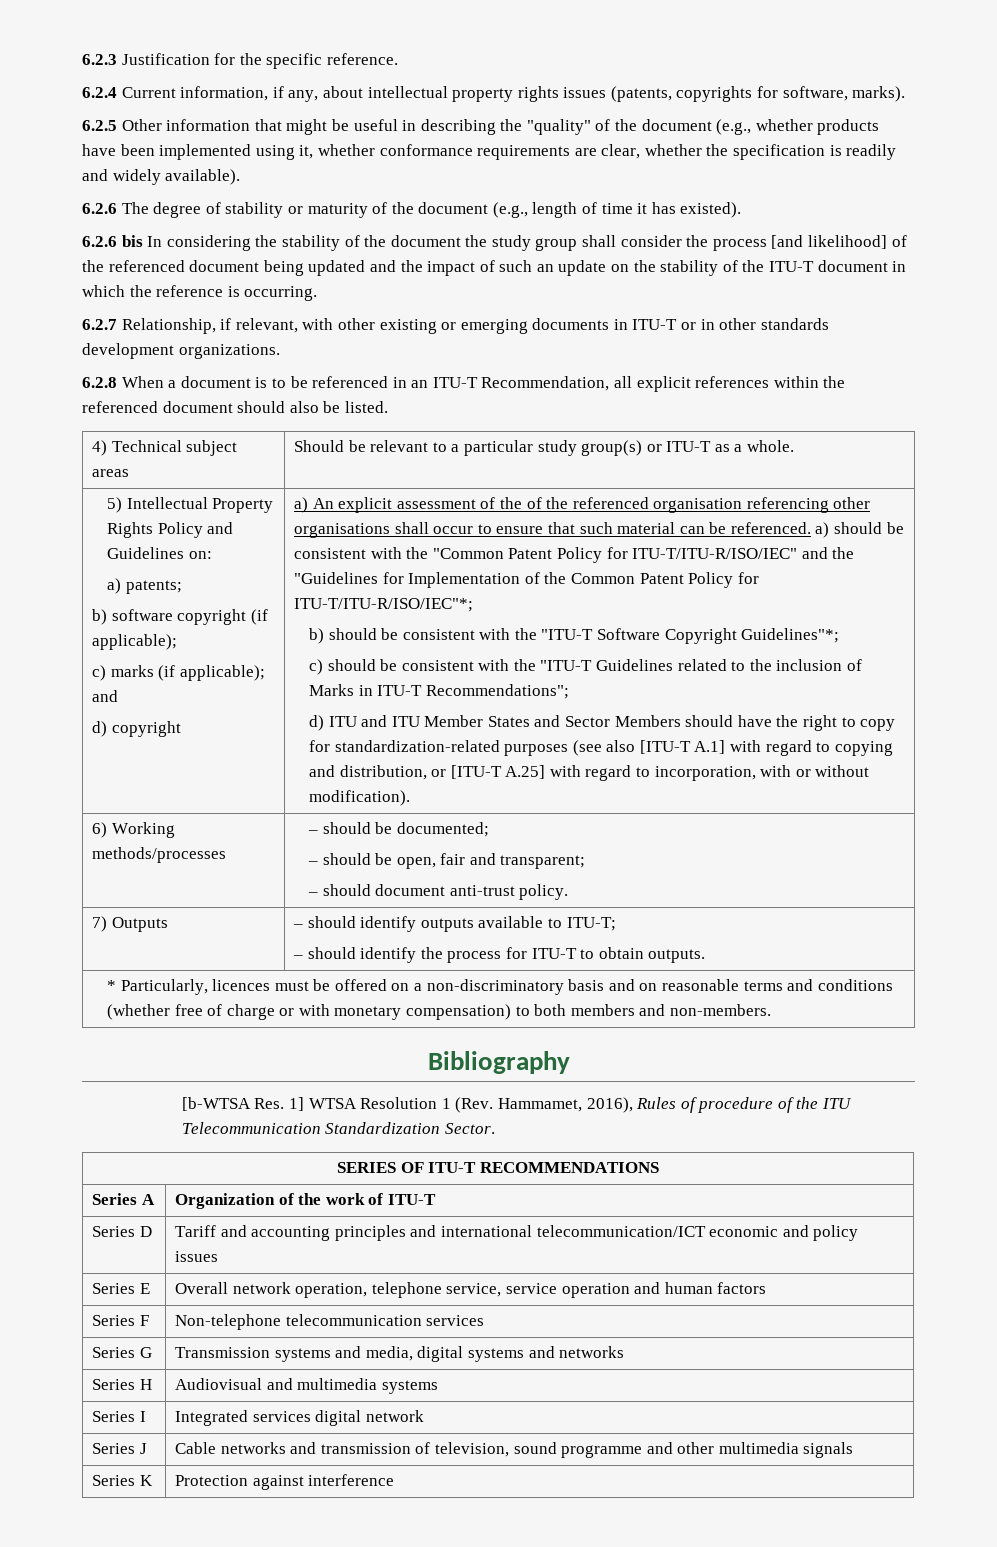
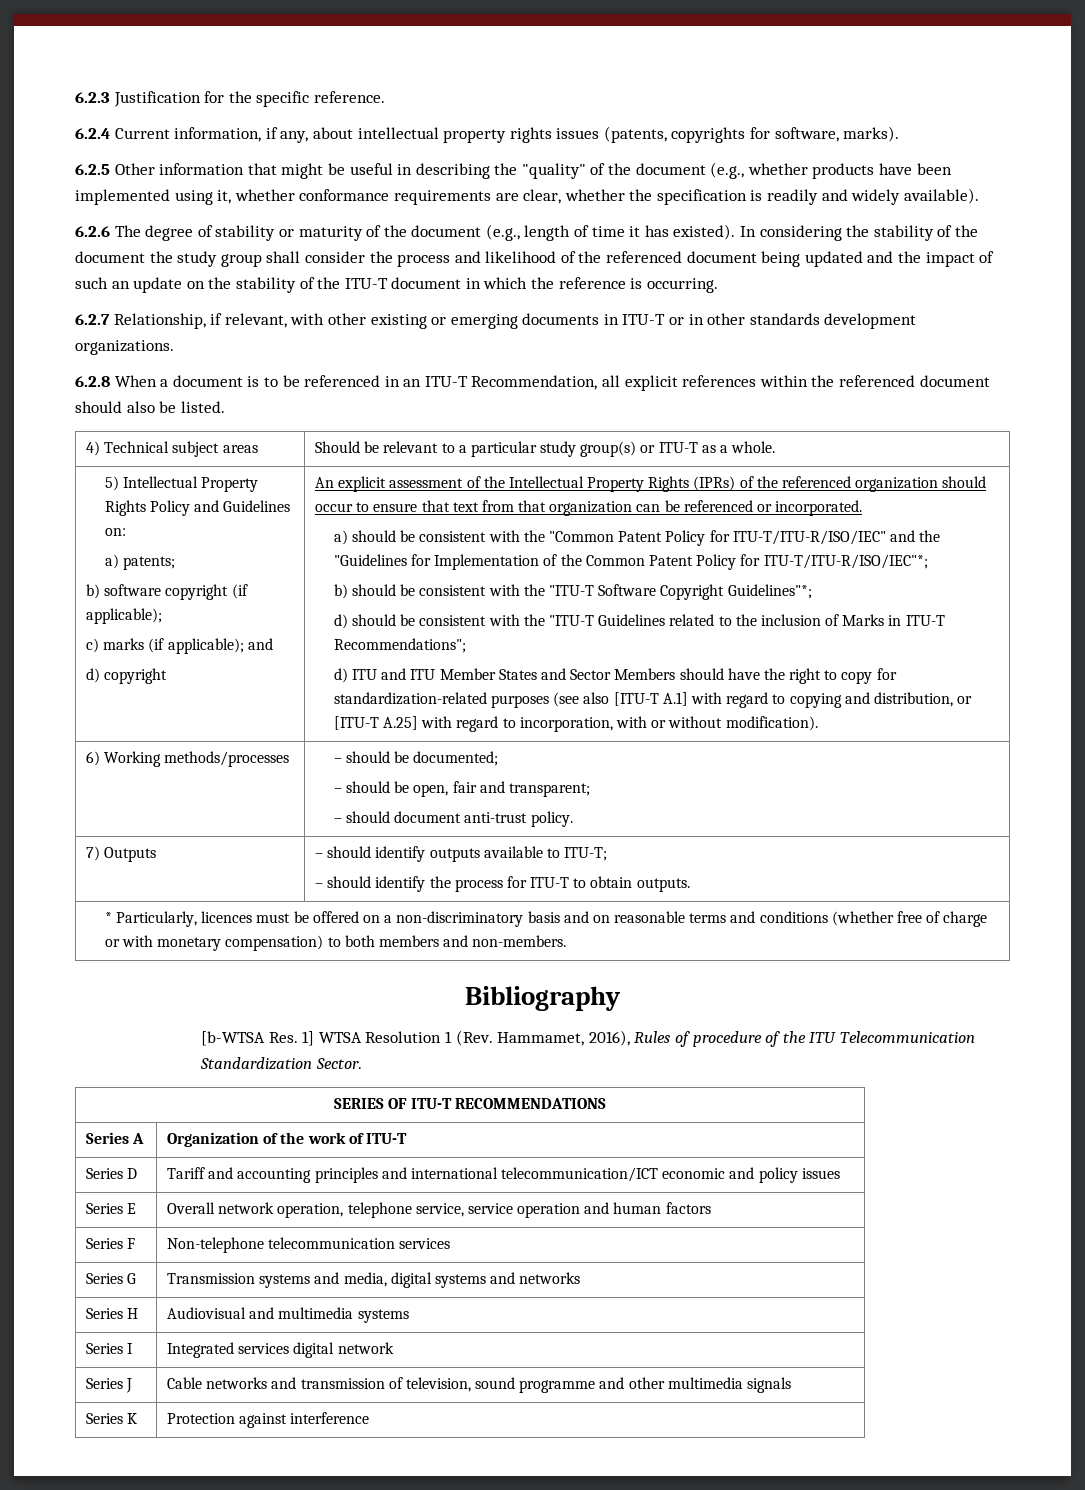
- 6.2.6 The degree of stability or maturity of the document (e.g., length of time it has existed).
- 6.2.6 bis In considering the stability of the document the study group shall consider the process [and likelihood] of the referenced document being updated and the impact of such an update on the stability of the ITU-T document in which the reference is occurring.
+ 6.2.6 The degree of stability or maturity of the document (e.g., length of time it has existed). In considering the stability of the document the study group shall consider the process and likelihood of the referenced document being updated and the impact of such an update on the stability of the ITU-T document in which the reference is occurring.
- a) An explicit assessment of the of the referenced organisation referencing other organisations shall occur to ensure that such material can be referenced. a) should be consistent with the "Common Patent Policy for ITU-T/ITU-R/ISO/IEC" and the "Guidelines for Implementation of the Common Patent Policy for ITU-T/ITU-R/ISO/IEC"*;
+ An explicit assessment of the Intellectual Property Rights (IPRs) of the referenced organization should occur to ensure that text from that organization can be referenced or incorporated.
+ a) should be consistent with the "Common Patent Policy for ITU-T/ITU-R/ISO/IEC" and the "Guidelines for Implementation of the Common Patent Policy for ITU-T/ITU-R/ISO/IEC"*;
- c) should be consistent with the "ITU-T Guidelines related to the inclusion of Marks in ITU-T Recommendations";
+ d) should be consistent with the "ITU-T Guidelines related to the inclusion of Marks in ITU-T Recommendations";

